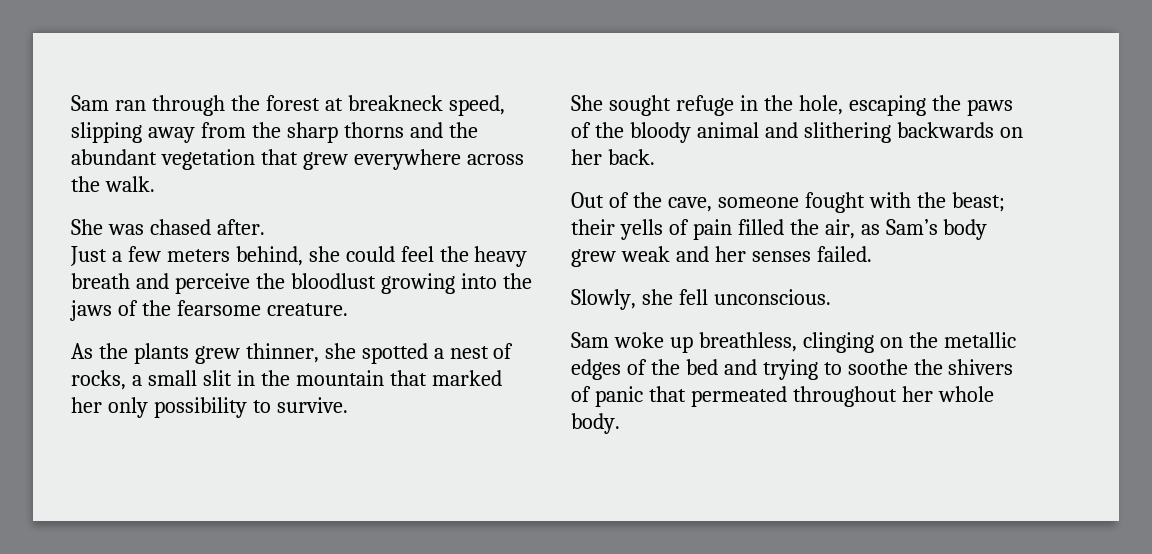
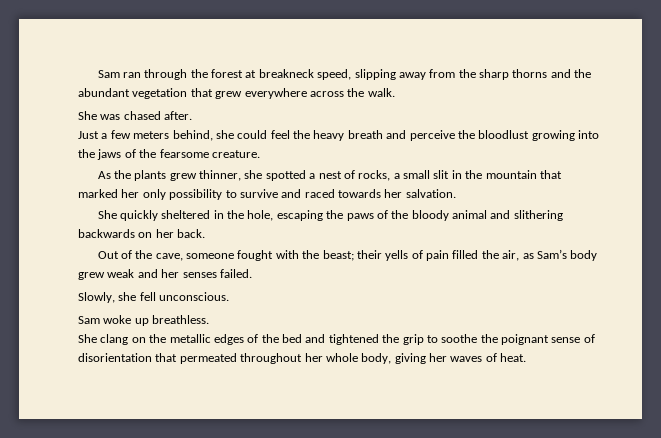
- As the plants grew thinner, she spotted a nest of rocks, a small slit in the mountain that marked her only possibility to survive.
- She sought refuge in the hole, escaping the paws of the bloody animal and slithering backwards on her back.
+ As the plants grew thinner, she spotted a nest of rocks, a small slit in the mountain that marked her only possibility to survive and raced towards her salvation.
+ She quickly sheltered in the hole, escaping the paws of the bloody animal and slithering backwards on her back.
- Sam woke up breathless, clinging on the metallic edges of the bed and trying to soothe the shivers of panic that permeated throughout her whole body.
+ Sam woke up breathless.
+ She clang on the metallic edges of the bed and tightened the grip to soothe the poignant sense of disorientation that permeated throughout her whole body, giving her waves of heat.

